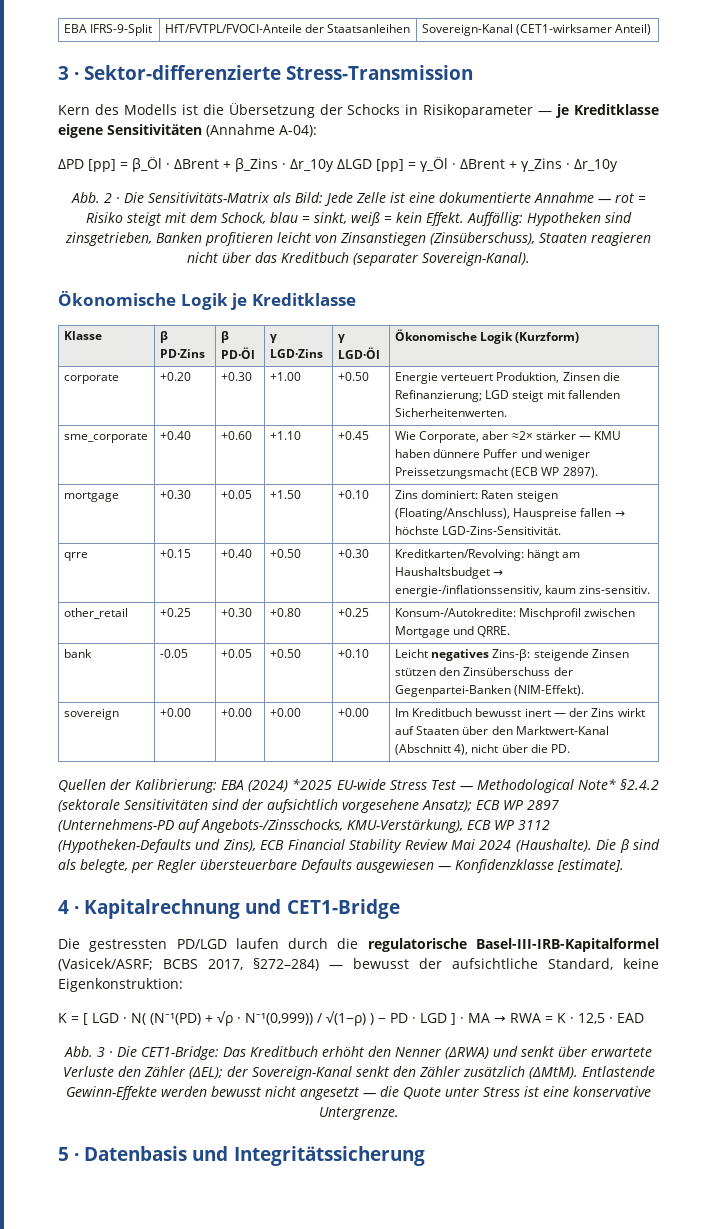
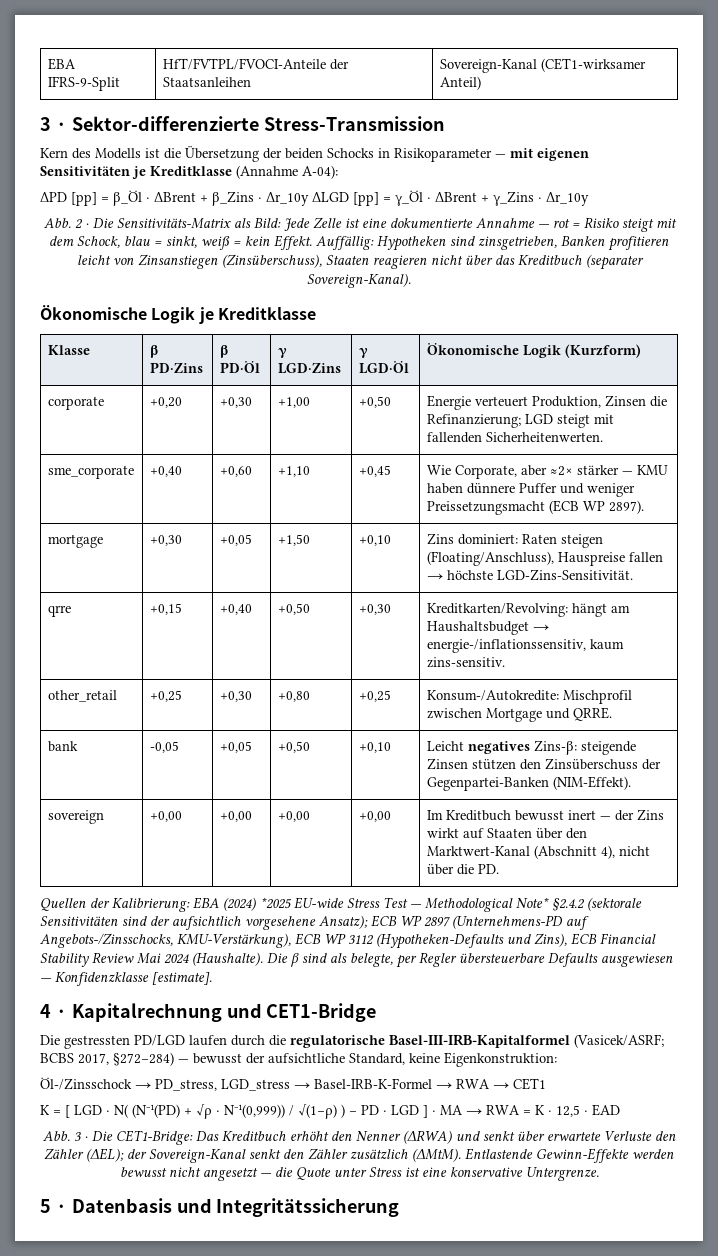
- Kern des Modells ist die Übersetzung der Schocks in Risikoparameter — je Kreditklasse eigene Sensitivitäten (Annahme A-04):
+ Kern des Modells ist die Übersetzung der beiden Schocks in Risikoparameter — mit eigenen Sensitivitäten je Kreditklasse (Annahme A-04):
- corporate | +0.20 | +0.30 | +1.00 | +0.50 | Energie verteuert Produktion, Zinsen die Refinanzierung; LGD steigt mit fallenden Sicherheitenwerten.
+ corporate | +0,20 | +0,30 | +1,00 | +0,50 | Energie verteuert Produktion, Zinsen die Refinanzierung; LGD steigt mit fallenden Sicherheitenwerten.
- sme_corporate | +0.40 | +0.60 | +1.10 | +0.45 | Wie Corporate, aber ≈2× stärker — KMU haben dünnere Puffer und weniger Preissetzungsmacht (ECB WP 2897).
+ sme_corporate | +0,40 | +0,60 | +1,10 | +0,45 | Wie Corporate, aber ≈2× stärker — KMU haben dünnere Puffer und weniger Preissetzungsmacht (ECB WP 2897).
- mortgage | +0.30 | +0.05 | +1.50 | +0.10 | Zins dominiert: Raten steigen (Floating/Anschluss), Hauspreise fallen → höchste LGD-Zins-Sensitivität.
+ mortgage | +0,30 | +0,05 | +1,50 | +0,10 | Zins dominiert: Raten steigen (Floating/Anschluss), Hauspreise fallen → höchste LGD-Zins-Sensitivität.
- qrre | +0.15 | +0.40 | +0.50 | +0.30 | Kreditkarten/Revolving: hängt am Haushaltsbudget → energie-/inflationssensitiv, kaum zins-sensitiv.
+ qrre | +0,15 | +0,40 | +0,50 | +0,30 | Kreditkarten/Revolving: hängt am Haushaltsbudget → energie-/inflationssensitiv, kaum zins-sensitiv.
- other_retail | +0.25 | +0.30 | +0.80 | +0.25 | Konsum-/Autokredite: Mischprofil zwischen Mortgage und QRRE.
+ other_retail | +0,25 | +0,30 | +0,80 | +0,25 | Konsum-/Autokredite: Mischprofil zwischen Mortgage und QRRE.
- bank | -0.05 | +0.05 | +0.50 | +0.10 | Leicht negatives Zins-β: steigende Zinsen stützen den Zinsüberschuss der Gegenpartei-Banken (NIM-Effekt).
+ bank | -0,05 | +0,05 | +0,50 | +0,10 | Leicht negatives Zins-β: steigende Zinsen stützen den Zinsüberschuss der Gegenpartei-Banken (NIM-Effekt).
- sovereign | +0.00 | +0.00 | +0.00 | +0.00 | Im Kreditbuch bewusst inert — der Zins wirkt auf Staaten über den Marktwert-Kanal (Abschnitt 4), nicht über die PD.
+ sovereign | +0,00 | +0,00 | +0,00 | +0,00 | Im Kreditbuch bewusst inert — der Zins wirkt auf Staaten über den Marktwert-Kanal (Abschnitt 4), nicht über die PD.
+ Öl-/Zinsschock → PD_stress, LGD_stress → Basel-IRB-K-Formel → RWA → CET1

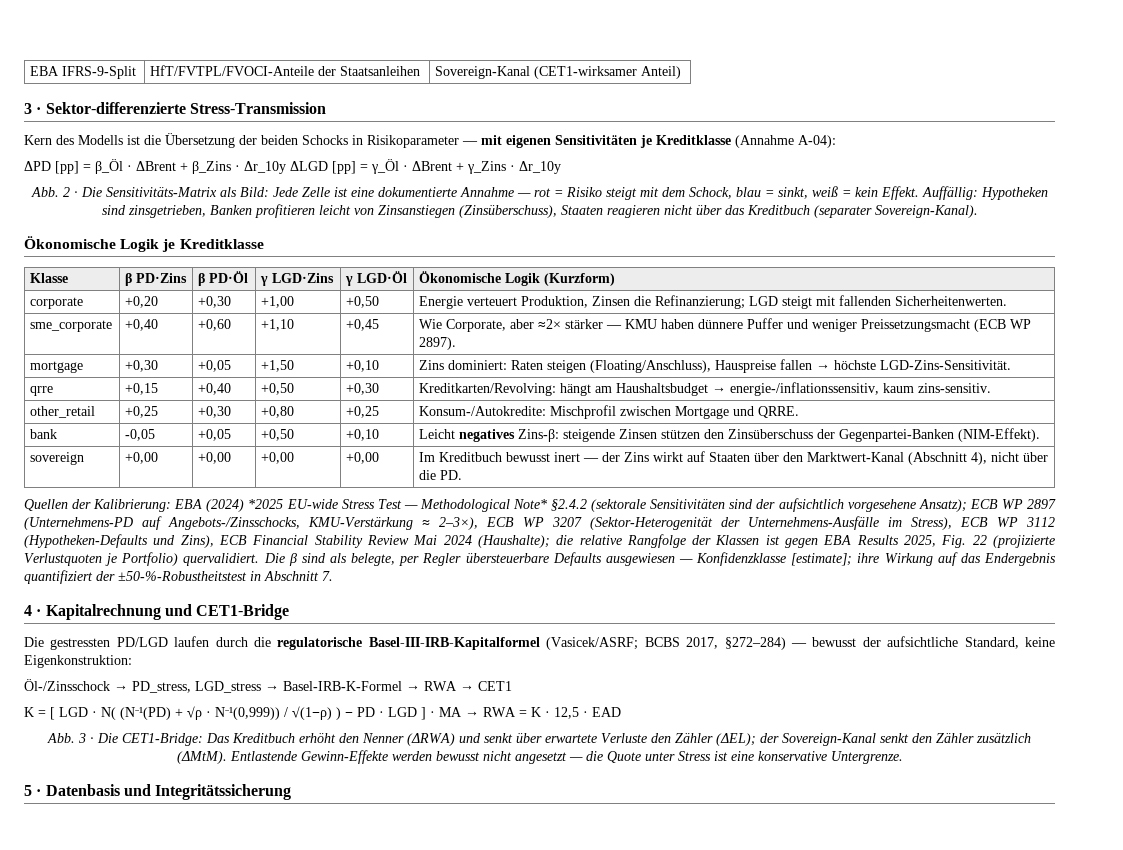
- Quellen der Kalibrierung: EBA (2024) *2025 EU-wide Stress Test — Methodological Note* §2.4.2 (sektorale Sensitivitäten sind der aufsichtlich vorgesehene Ansatz); ECB WP 2897 (Unternehmens-PD auf Angebots-/Zinsschocks, KMU-Verstärkung), ECB WP 3112 (Hypotheken-Defaults und Zins), ECB Financial Stability Review Mai 2024 (Haushalte).
+ Quellen der Kalibrierung: EBA (2024) *2025 EU-wide Stress Test — Methodological Note* §2.4.2 (sektorale Sensitivitäten sind der aufsichtlich vorgesehene Ansatz); ECB WP 2897 (Unternehmens-PD auf Angebots-/Zinsschocks, KMU-Verstärkung ≈ 2–3×), ECB WP 3207 (Sektor-Heterogenität der Unternehmens-Ausfälle im Stress), ECB WP 3112 (Hypotheken-Defaults und Zins), ECB Financial Stability Review Mai 2024 (Haushalte); die relative Rangfolge der Klassen ist gegen EBA Results 2025, Fig. 22 (projizierte Verlustquoten je Portfolio) quervalidiert.
- Die β sind als belegte, per Regler übersteuerbare Defaults ausgewiesen — Konfidenzklasse [estimate].
+ Die β sind als belegte, per Regler übersteuerbare Defaults ausgewiesen — Konfidenzklasse [estimate]; ihre Wirkung auf das Endergebnis quantifiziert der ±50-%-Robustheitstest in Abschnitt 7.

